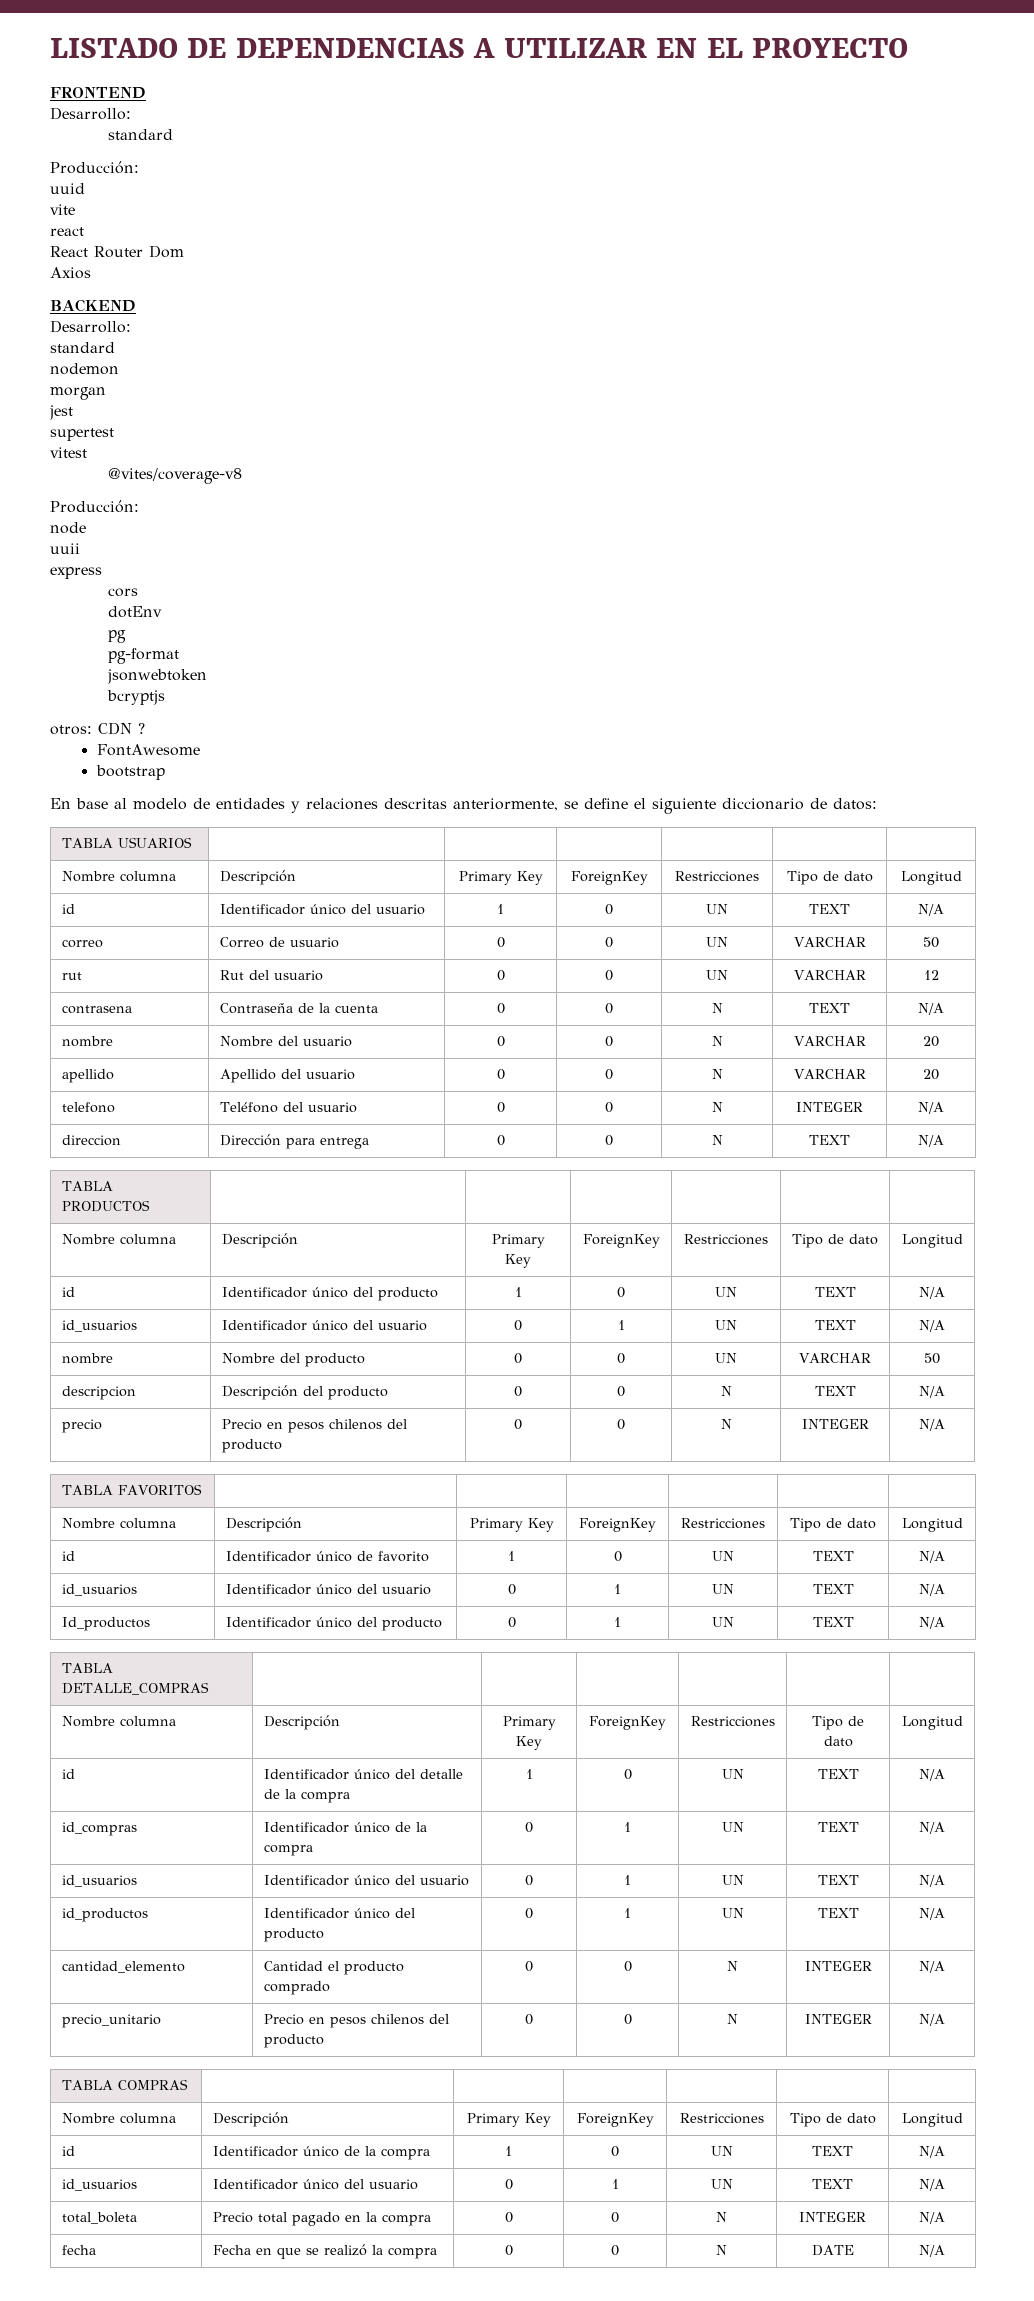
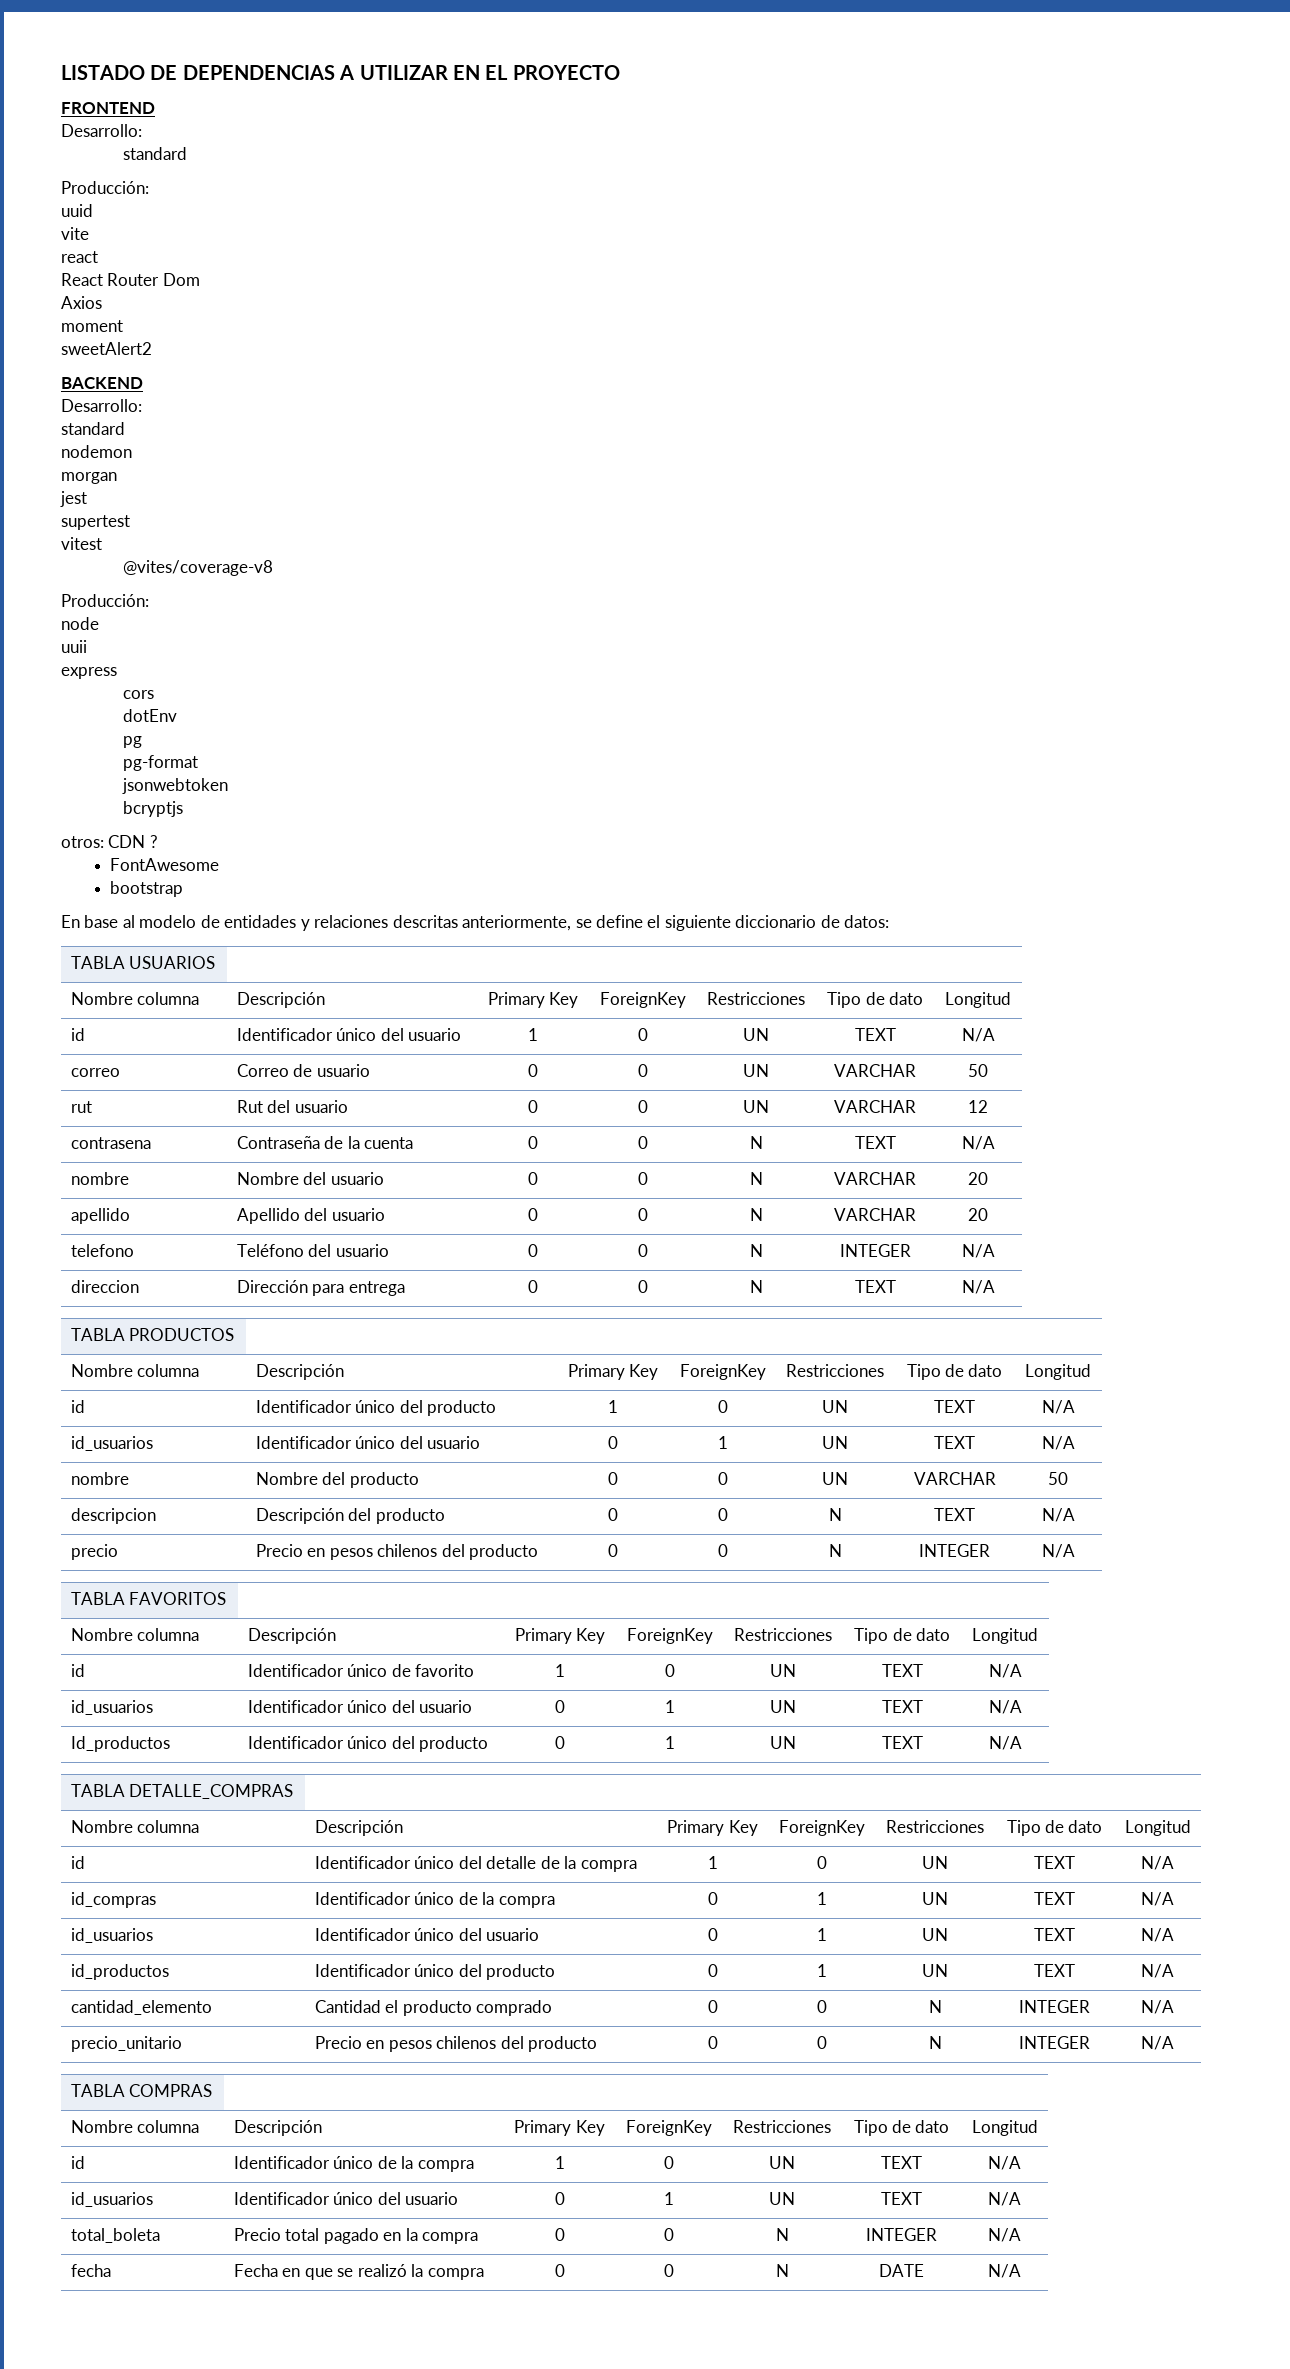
+ moment
+ sweetAlert2

